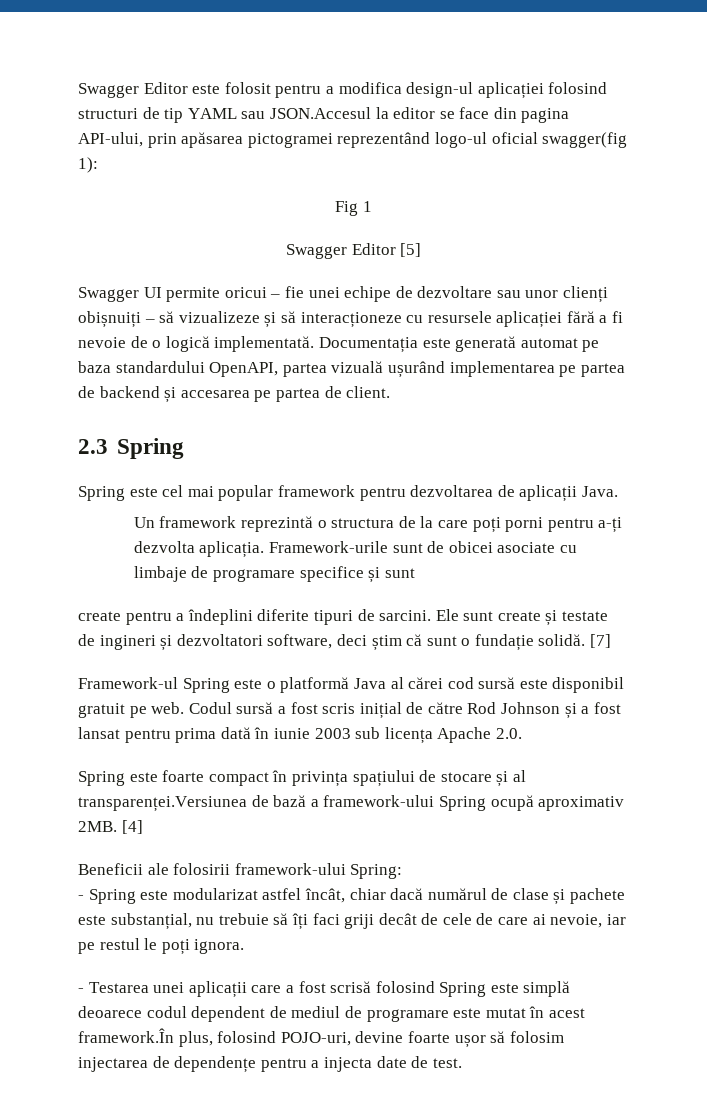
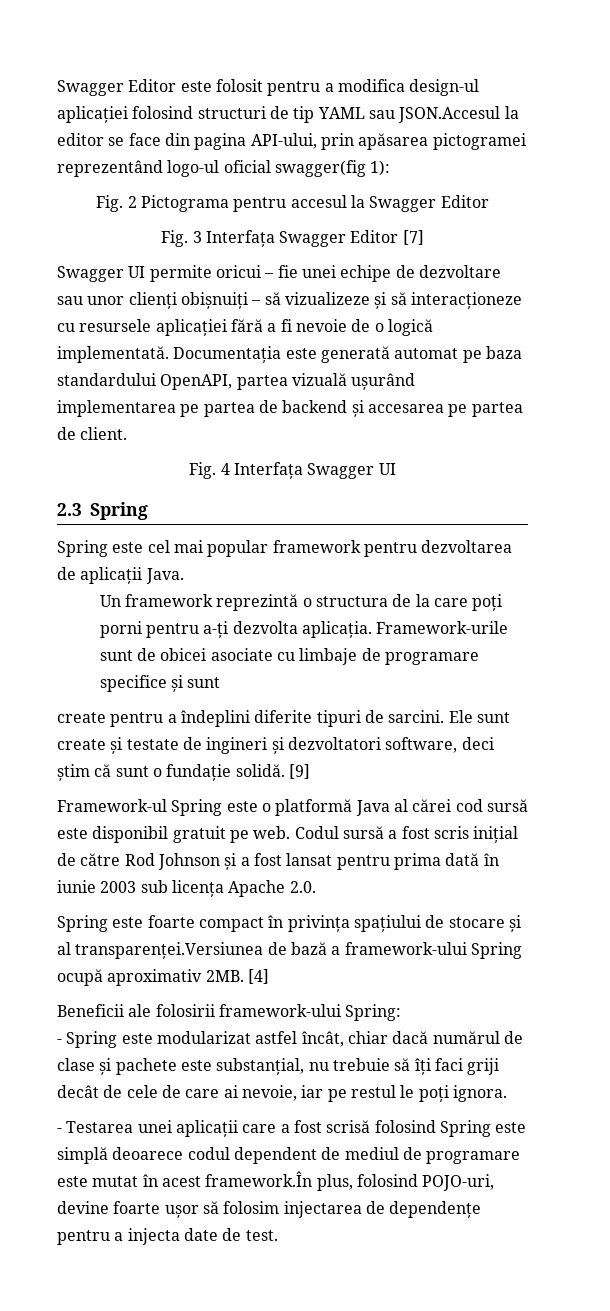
- Fig 1
- Swagger Editor [5]
+ Fig. 2 Pictograma pentru accesul la Swagger Editor
+ Fig. 3 Interfața Swagger Editor [7]
+ Fig. 4 Interfața Swagger UI
- [7]
+ [9]

